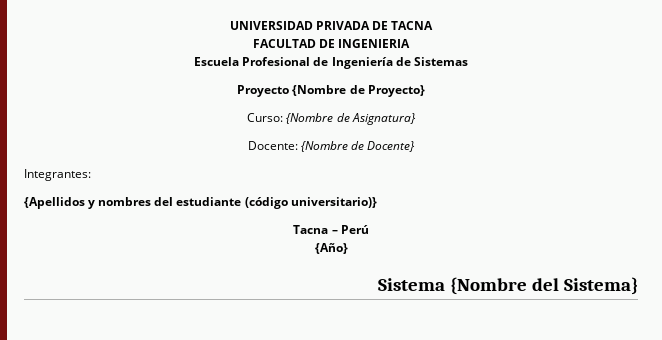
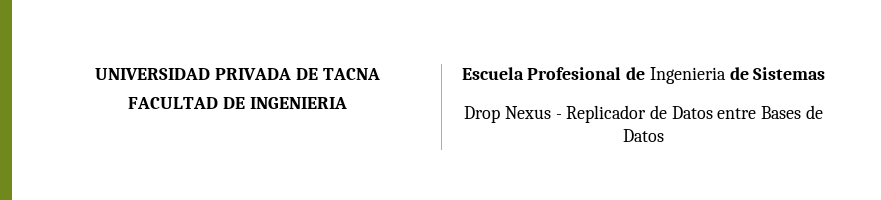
- Escuela Profesional de Ingeniería de Sistemas
+ Escuela Profesional de Ingenieria de Sistemas
- Proyecto {Nombre de Proyecto}
- Curso: {Nombre de Asignatura}
- Docente: {Nombre de Docente}
- Integrantes:
- {Apellidos y nombres del estudiante (código universitario)}
- Tacna – Perú
- {Año}
- Sistema {Nombre del Sistema}
+ Drop Nexus - Replicador de Datos entre Bases de Datos

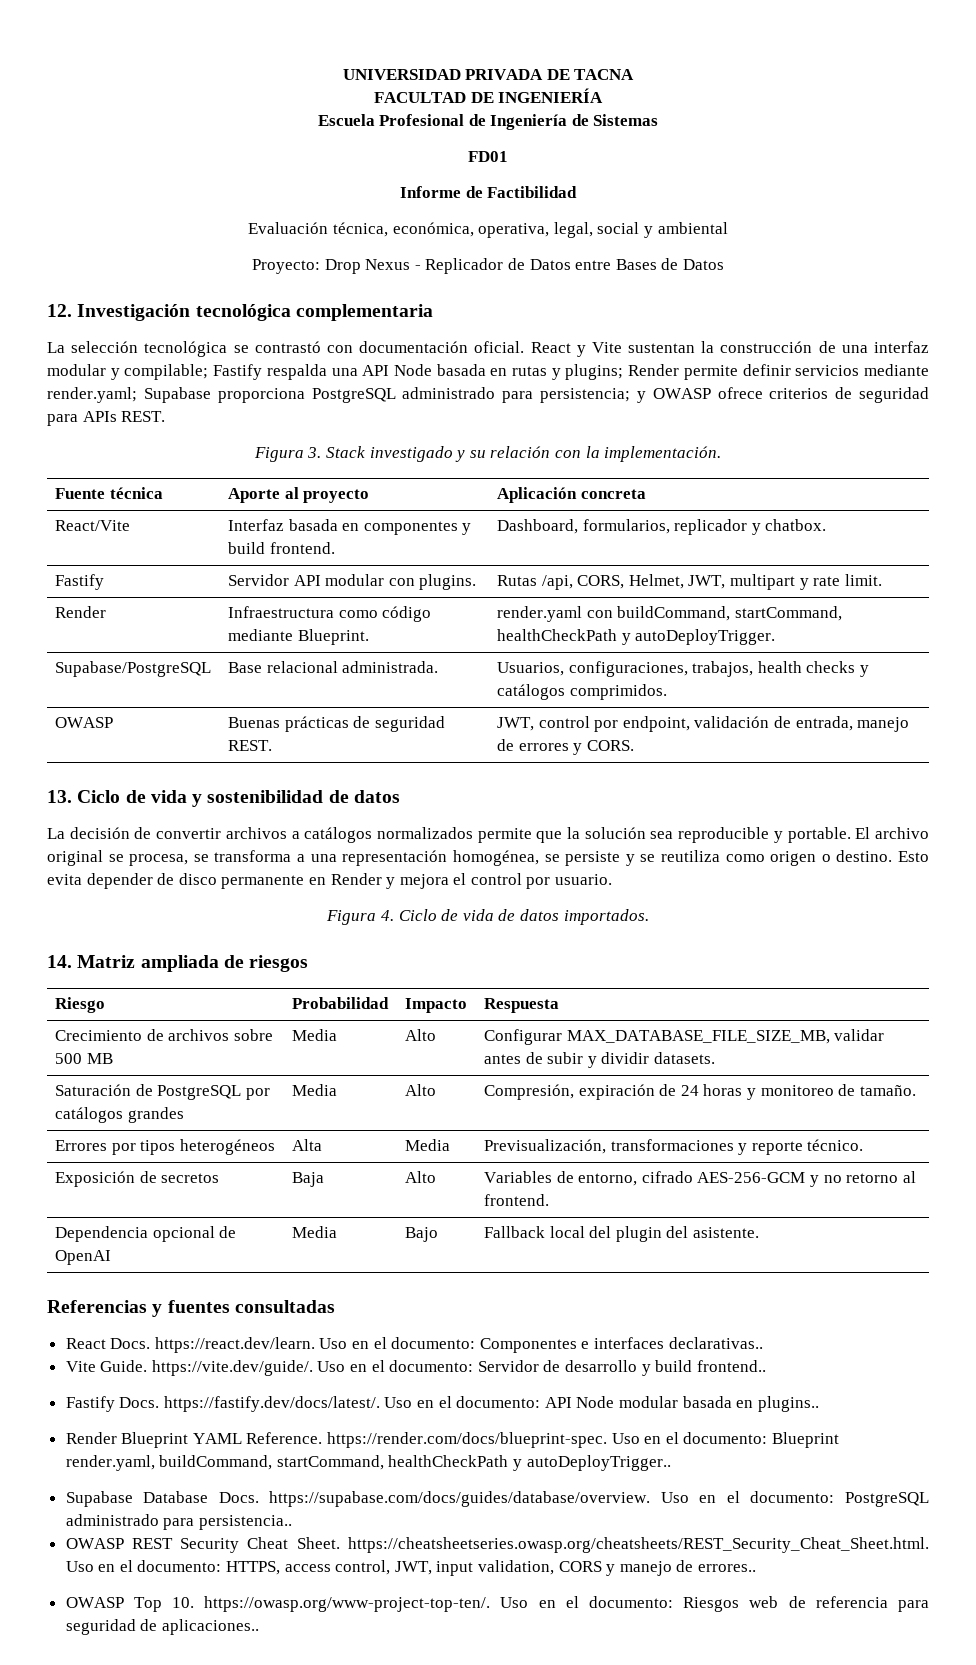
- FACULTAD DE INGENIERIA
+ FACULTAD DE INGENIERÍA
- Escuela Profesional de Ingenieria de Sistemas
+ Escuela Profesional de Ingeniería de Sistemas
- Drop Nexus - Replicador de Datos entre Bases de Datos
+ FD01
+ Informe de Factibilidad
+ Evaluación técnica, económica, operativa, legal, social y ambiental
+ Proyecto: Drop Nexus - Replicador de Datos entre Bases de Datos
+ 12. Investigación tecnológica complementaria
+ La selección tecnológica se contrastó con documentación oficial. React y Vite sustentan la construcción de una interfaz modular y compilable; Fastify respalda una API Node basada en rutas y plugins; Render permite definir servicios mediante render.yaml; Supabase proporciona PostgreSQL administrado para persistencia; y OWASP ofrece criterios de seguridad para APIs REST.
+ Figura 3. Stack investigado y su relación con la implementación.
+ Fuente técnica | Aporte al proyecto | Aplicación concreta
+ React/Vite | Interfaz basada en componentes y build frontend. | Dashboard, formularios, replicador y chatbox.
+ Fastify | Servidor API modular con plugins. | Rutas /api, CORS, Helmet, JWT, multipart y rate limit.
+ Render | Infraestructura como código mediante Blueprint. | render.yaml con buildCommand, startCommand, healthCheckPath y autoDeployTrigger.
+ Supabase/PostgreSQL | Base relacional administrada. | Usuarios, configuraciones, trabajos, health checks y catálogos comprimidos.
+ OWASP | Buenas prácticas de seguridad REST. | JWT, control por endpoint, validación de entrada, manejo de errores y CORS.
+ 13. Ciclo de vida y sostenibilidad de datos
+ La decisión de convertir archivos a catálogos normalizados permite que la solución sea reproducible y portable. El archivo original se procesa, se transforma a una representación homogénea, se persiste y se reutiliza como origen o destino. Esto evita depender de disco permanente en Render y mejora el control por usuario.
+ Figura 4. Ciclo de vida de datos importados.
+ 14. Matriz ampliada de riesgos
+ Riesgo | Probabilidad | Impacto | Respuesta
+ Crecimiento de archivos sobre 500 MB | Media | Alto | Configurar MAX_DATABASE_FILE_SIZE_MB, validar antes de subir y dividir datasets.
+ Saturación de PostgreSQL por catálogos grandes | Media | Alto | Compresión, expiración de 24 horas y monitoreo de tamaño.
+ Errores por tipos heterogéneos | Alta | Media | Previsualización, transformaciones y reporte técnico.
+ Exposición de secretos | Baja | Alto | Variables de entorno, cifrado AES-256-GCM y no retorno al frontend.
+ Dependencia opcional de OpenAI | Media | Bajo | Fallback local del plugin del asistente.
+ Referencias y fuentes consultadas
+ React Docs. https://react.dev/learn. Uso en el documento: Componentes e interfaces declarativas..
+ Vite Guide. https://vite.dev/guide/. Uso en el documento: Servidor de desarrollo y build frontend..
+ Fastify Docs. https://fastify.dev/docs/latest/. Uso en el documento: API Node modular basada en plugins..
+ Render Blueprint YAML Reference. https://render.com/docs/blueprint-spec. Uso en el documento: Blueprint render.yaml, buildCommand, startCommand, healthCheckPath y autoDeployTrigger..
+ Supabase Database Docs. https://supabase.com/docs/guides/database/overview. Uso en el documento: PostgreSQL administrado para persistencia..
+ OWASP REST Security Cheat Sheet. https://cheatsheetseries.owasp.org/cheatsheets/REST_Security_Cheat_Sheet.html. Uso en el documento: HTTPS, access control, JWT, input validation, CORS y manejo de errores..
+ OWASP Top 10. https://owasp.org/www-project-top-ten/. Uso en el documento: Riesgos web de referencia para seguridad de aplicaciones..

